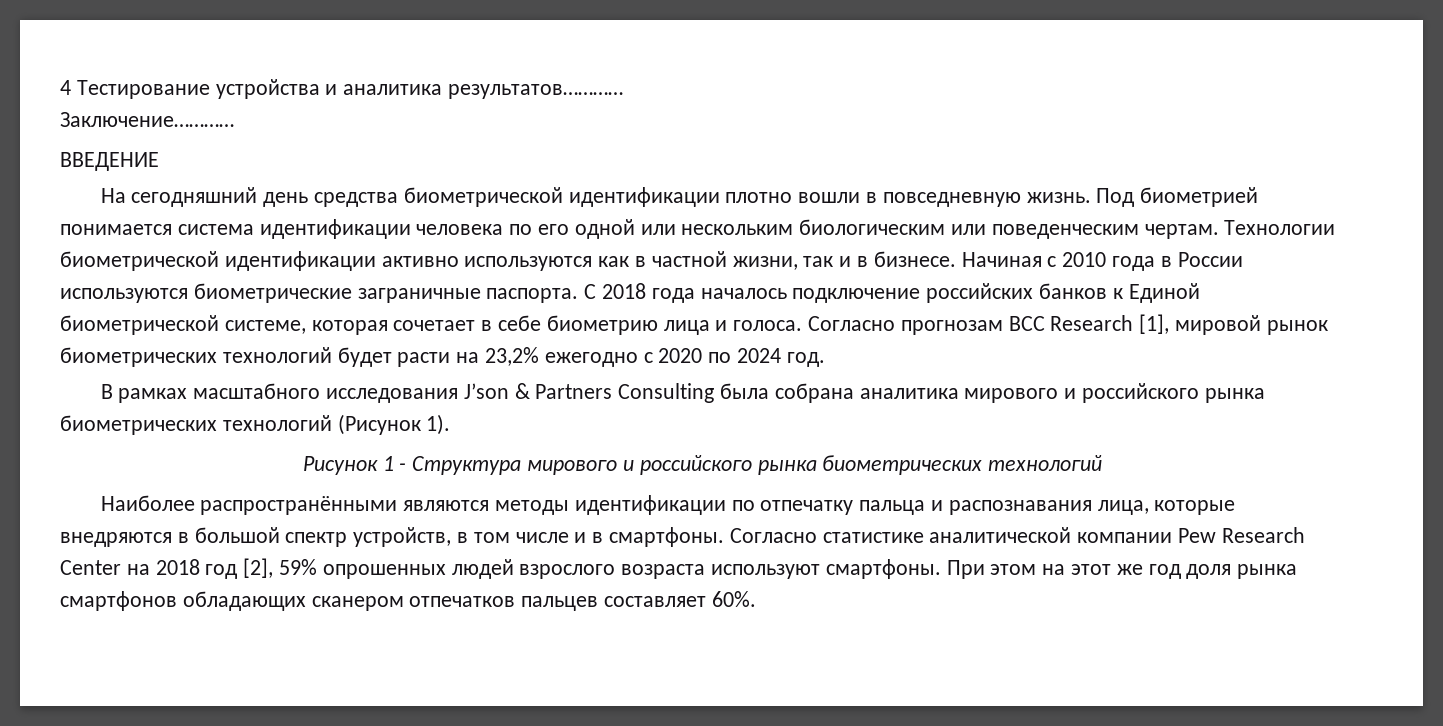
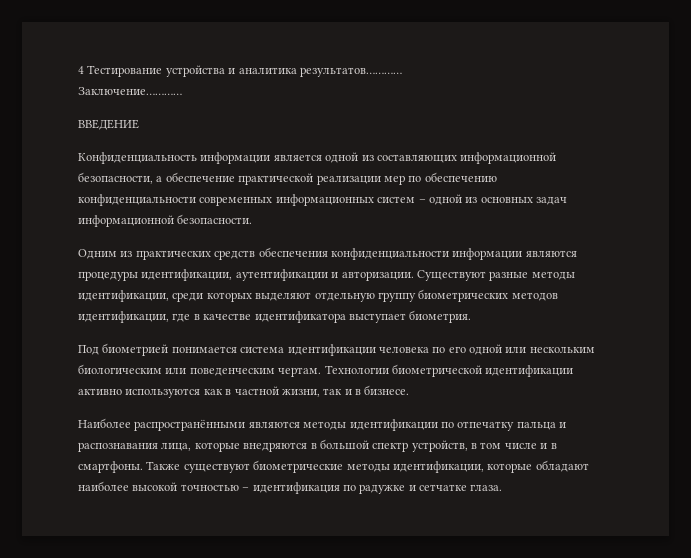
- На сегодняшний день средства биометрической идентификации плотно вошли в повседневную жизнь. Под биометрией понимается система идентификации человека по его одной или нескольким биологическим или поведенческим чертам.
+ Конфиденциальность информации является одной из составляющих информационной безопасности, а обеспечение практической реализации мер по обеспечению конфиденциальности современных информационных систем – одной из основных задач информационной безопасности.
+ Одним из практических средств обеспечения конфиденциальности информации являются процедуры идентификации, аутентификации и авторизации. Существуют разные методы идентификации, среди которых выделяют отдельную группу биометрических методов идентификации, где в качестве идентификатора выступает биометрия.
+ Под биометрией понимается система идентификации человека по его одной или нескольким биологическим или поведенческим чертам.
- Начиная с 2010 года в России используются биометрические заграничные паспорта. С 2018 года началось подключение российских банков к Единой биометрической системе, которая сочетает в себе биометрию лица и голоса. Согласно прогнозам BCC Research [1], мировой рынок биометрических технологий будет расти на 23,2% ежегодно с 2020 по 2024 год.
- В рамках масштабного исследования J’son & Partners Consulting была собрана аналитика мирового и российского рынка биометрических технологий (Рисунок 1).
- Рисунок 1 - Структура мирового и российского рынка биометрических технологий
- Согласно статистике аналитической компании Pew Research Center на 2018 год [2], 59% опрошенных людей взрослого возраста используют смартфоны. При этом на этот же год доля рынка смартфонов обладающих сканером отпечатков пальцев составляет 60%.
+ Также существуют биометрические методы идентификации, которые обладают наиболее высокой точностью – идентификация по радужке и сетчатке глаза.

